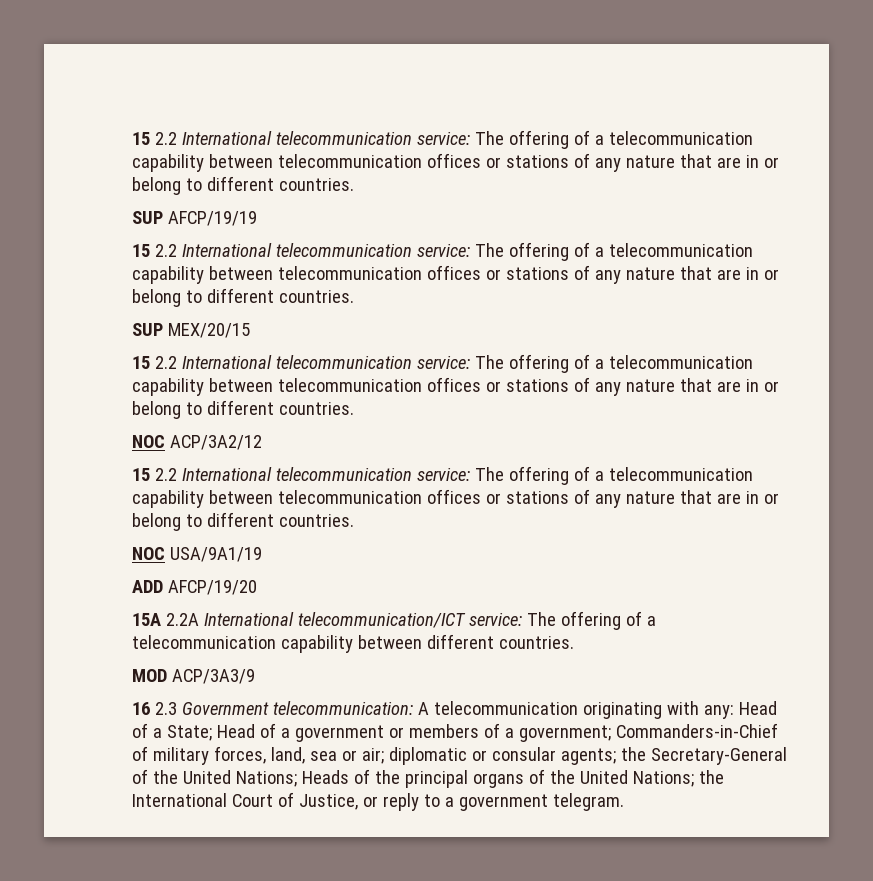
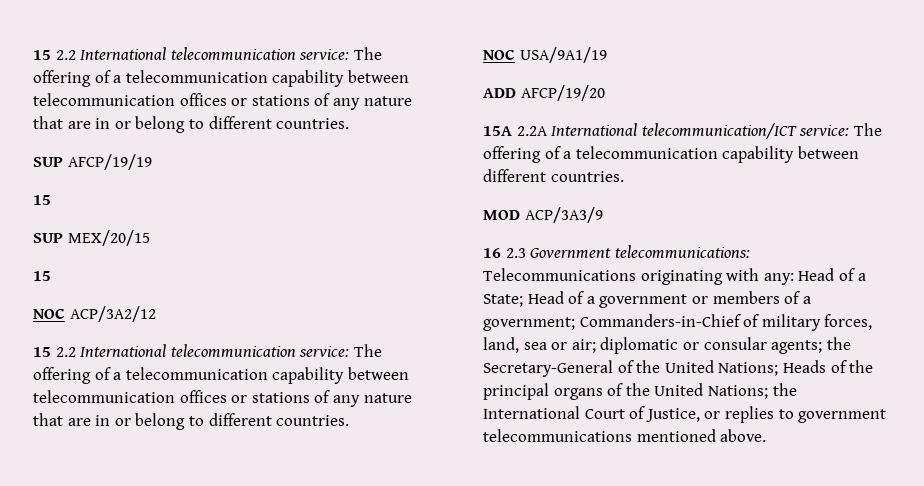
  SUP AFCP/19/19
- 15 2.2 International telecommunication service: The offering of a telecommunication capability between telecommunication offices or stations of any nature that are in or belong to different countries.
+ 15
  SUP MEX/20/15
- 15 2.2 International telecommunication service: The offering of a telecommunication capability between telecommunication offices or stations of any nature that are in or belong to different countries.
+ 15
- 16 2.3 Government telecommunication: A telecommunication originating with any: Head of a State; Head of a government or members of a government; Commanders-in-Chief of military forces, land, sea or air; diplomatic or consular agents; the Secretary-General of the United Nations; Heads of the principal organs of the United Nations; the International Court of Justice, or reply to a government telegram.
+ 16 2.3 Government telecommunications: Telecommunications originating with any: Head of a State; Head of a government or members of a government; Commanders-in-Chief of military forces, land, sea or air; diplomatic or consular agents; the Secretary-General of the United Nations; Heads of the principal organs of the United Nations; the International Court of Justice, or replies to government telecommunications mentioned above.

